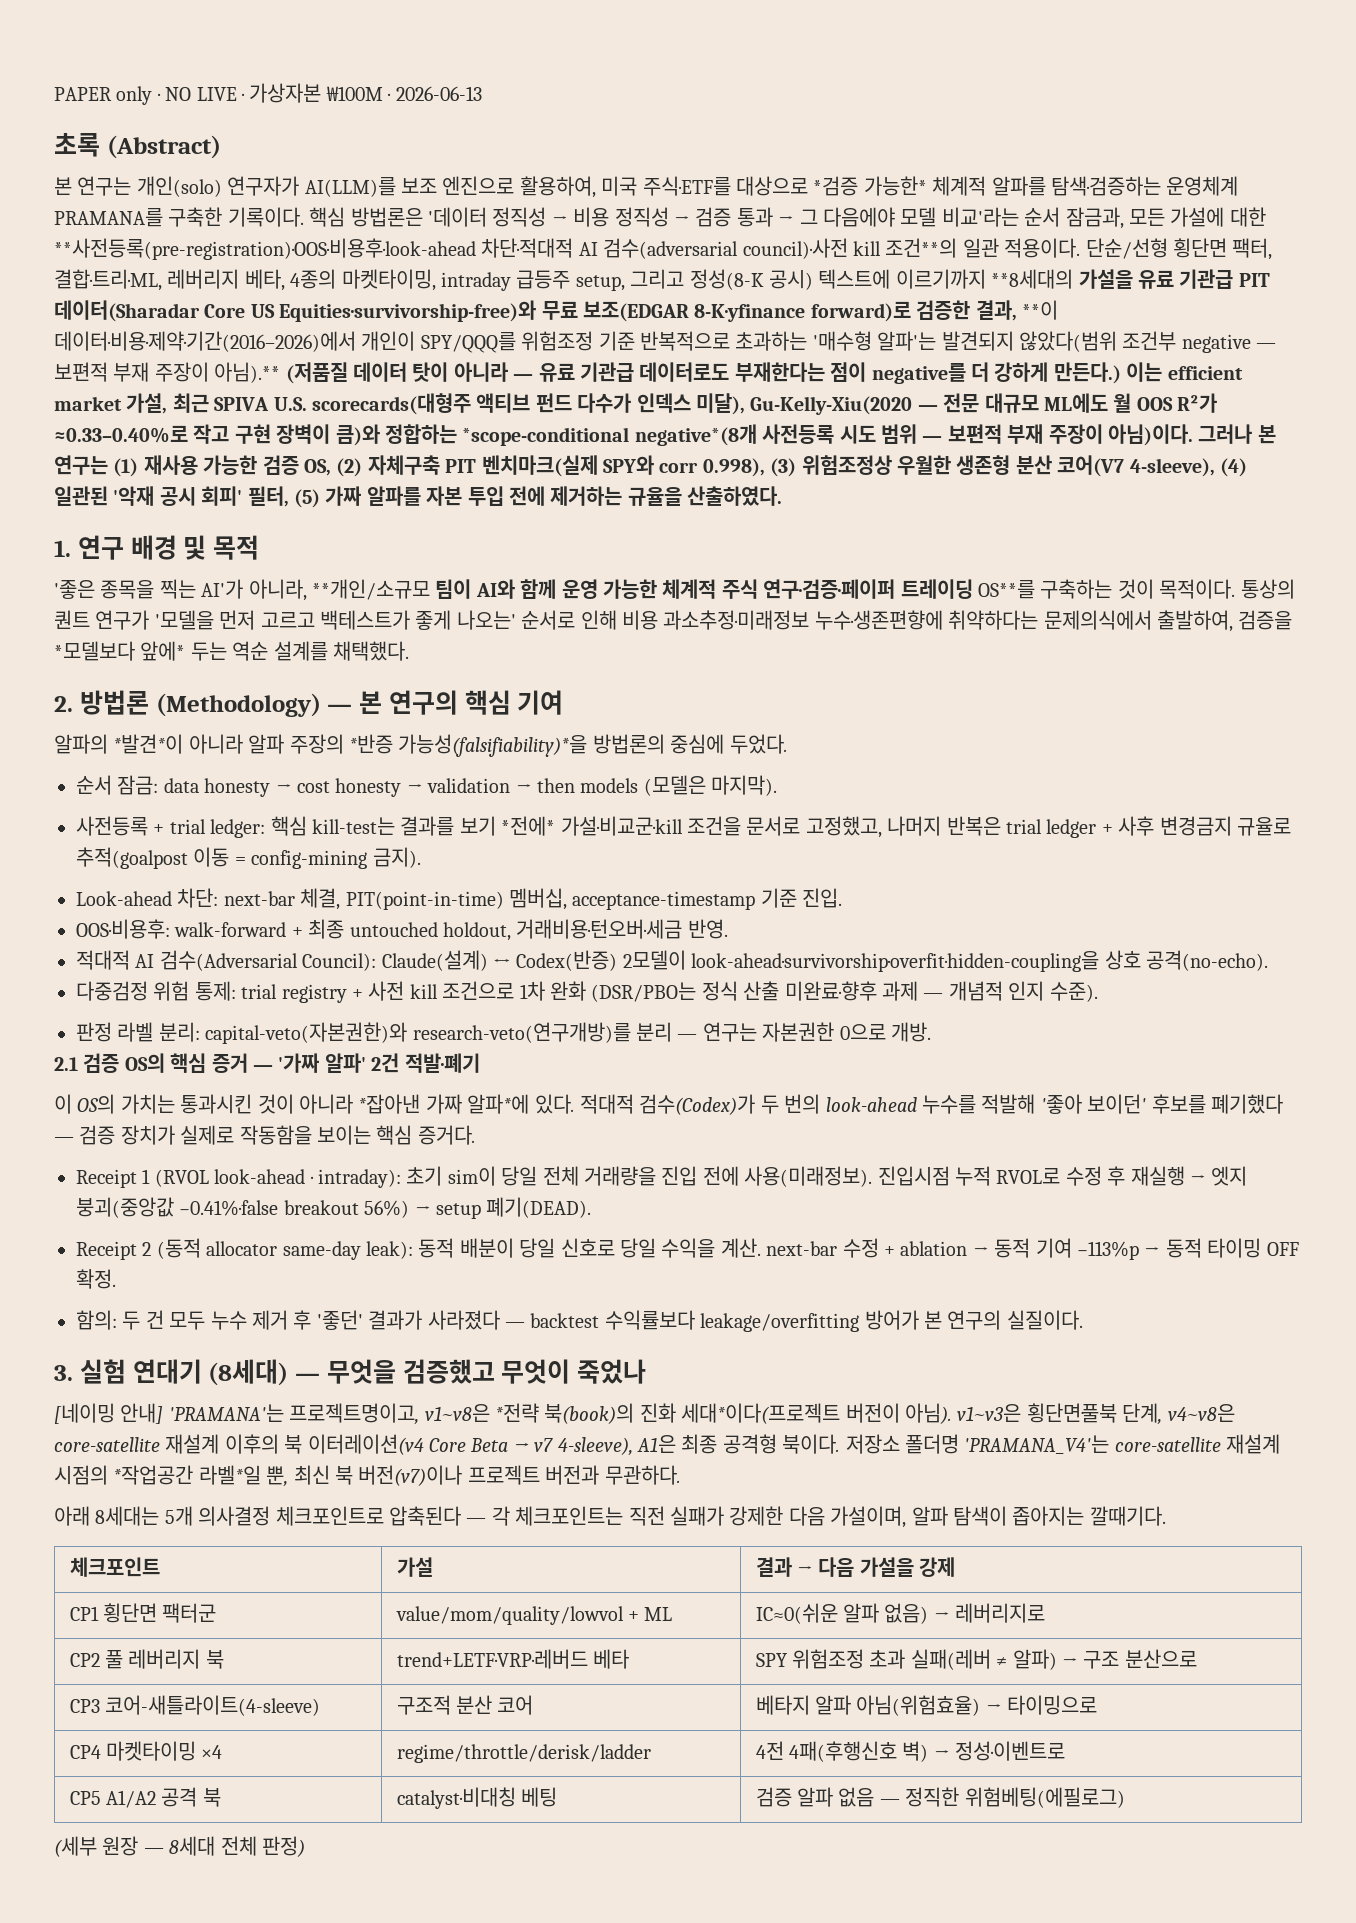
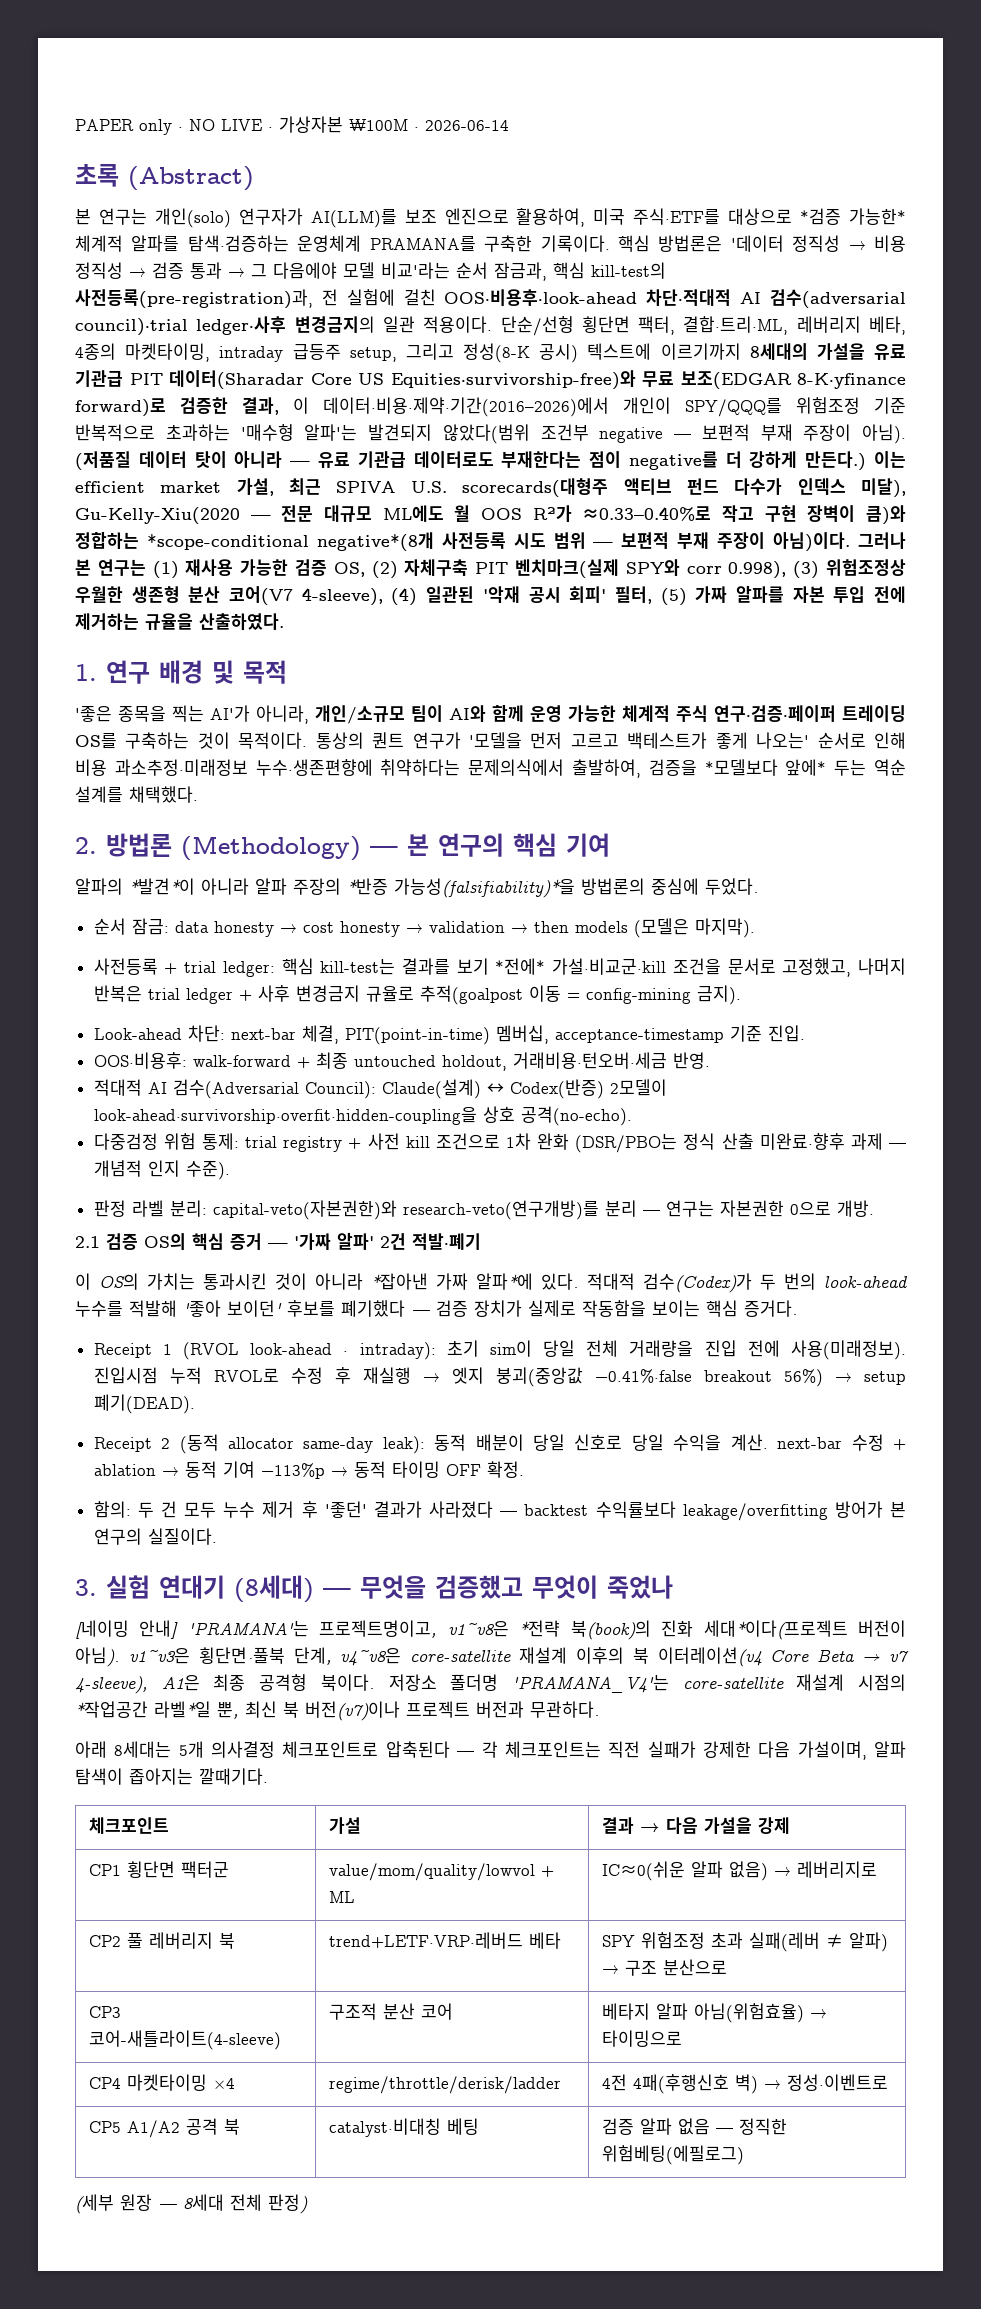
- PAPER only · NO LIVE · 가상자본 ₩100M · 2026-06-13
+ PAPER only · NO LIVE · 가상자본 ₩100M · 2026-06-14
- 핵심 방법론은 '데이터 정직성 → 비용 정직성 → 검증 통과 → 그 다음에야 모델 비교'라는 순서 잠금과, 모든 가설에 대한 **사전등록(pre-registration)·OOS·비용후·look-ahead 차단·적대적 AI 검수(adversarial council)·사전 kill 조건**의 일관 적용이다.
+ 핵심 방법론은 '데이터 정직성 → 비용 정직성 → 검증 통과 → 그 다음에야 모델 비교'라는 순서 잠금과, 핵심 kill-test의 사전등록(pre-registration)과, 전 실험에 걸친 OOS·비용후·look-ahead 차단·적대적 AI 검수(adversarial council)·trial ledger·사후 변경금지의 일관 적용이다.
- 단순/선형 횡단면 팩터, 결합·트리·ML, 레버리지 베타, 4종의 마켓타이밍, intraday 급등주 setup, 그리고 정성(8-K 공시) 텍스트에 이르기까지 **8세대의 가설을 유료 기관급 PIT 데이터(Sharadar Core US Equities·survivorship-free)와 무료 보조(EDGAR 8-K·yfinance forward)로 검증한 결과, **이 데이터·비용·제약·기간(2016–2026)에서 개인이 SPY/QQQ를 위험조정 기준 반복적으로 초과하는 '매수형 알파'는 발견되지 않았다(범위 조건부 negative — 보편적 부재 주장이 아님).** (저품질 데이터 탓이 아니라 — 유료 기관급 데이터로도 부재한다는 점이 negative를 더 강하게 만든다.)
+ 단순/선형 횡단면 팩터, 결합·트리·ML, 레버리지 베타, 4종의 마켓타이밍, intraday 급등주 setup, 그리고 정성(8-K 공시) 텍스트에 이르기까지 8세대의 가설을 유료 기관급 PIT 데이터(Sharadar Core US Equities·survivorship-free)와 무료 보조(EDGAR 8-K·yfinance forward)로 검증한 결과, 이 데이터·비용·제약·기간(2016–2026)에서 개인이 SPY/QQQ를 위험조정 기준 반복적으로 초과하는 '매수형 알파'는 발견되지 않았다(범위 조건부 negative — 보편적 부재 주장이 아님). (저품질 데이터 탓이 아니라 — 유료 기관급 데이터로도 부재한다는 점이 negative를 더 강하게 만든다.)
- '좋은 종목을 찍는 AI'가 아니라, **개인/소규모 팀이 AI와 함께 운영 가능한 체계적 주식 연구·검증·페이퍼 트레이딩 OS**를 구축하는 것이 목적이다.
+ '좋은 종목을 찍는 AI'가 아니라, 개인/소규모 팀이 AI와 함께 운영 가능한 체계적 주식 연구·검증·페이퍼 트레이딩 OS를 구축하는 것이 목적이다.

